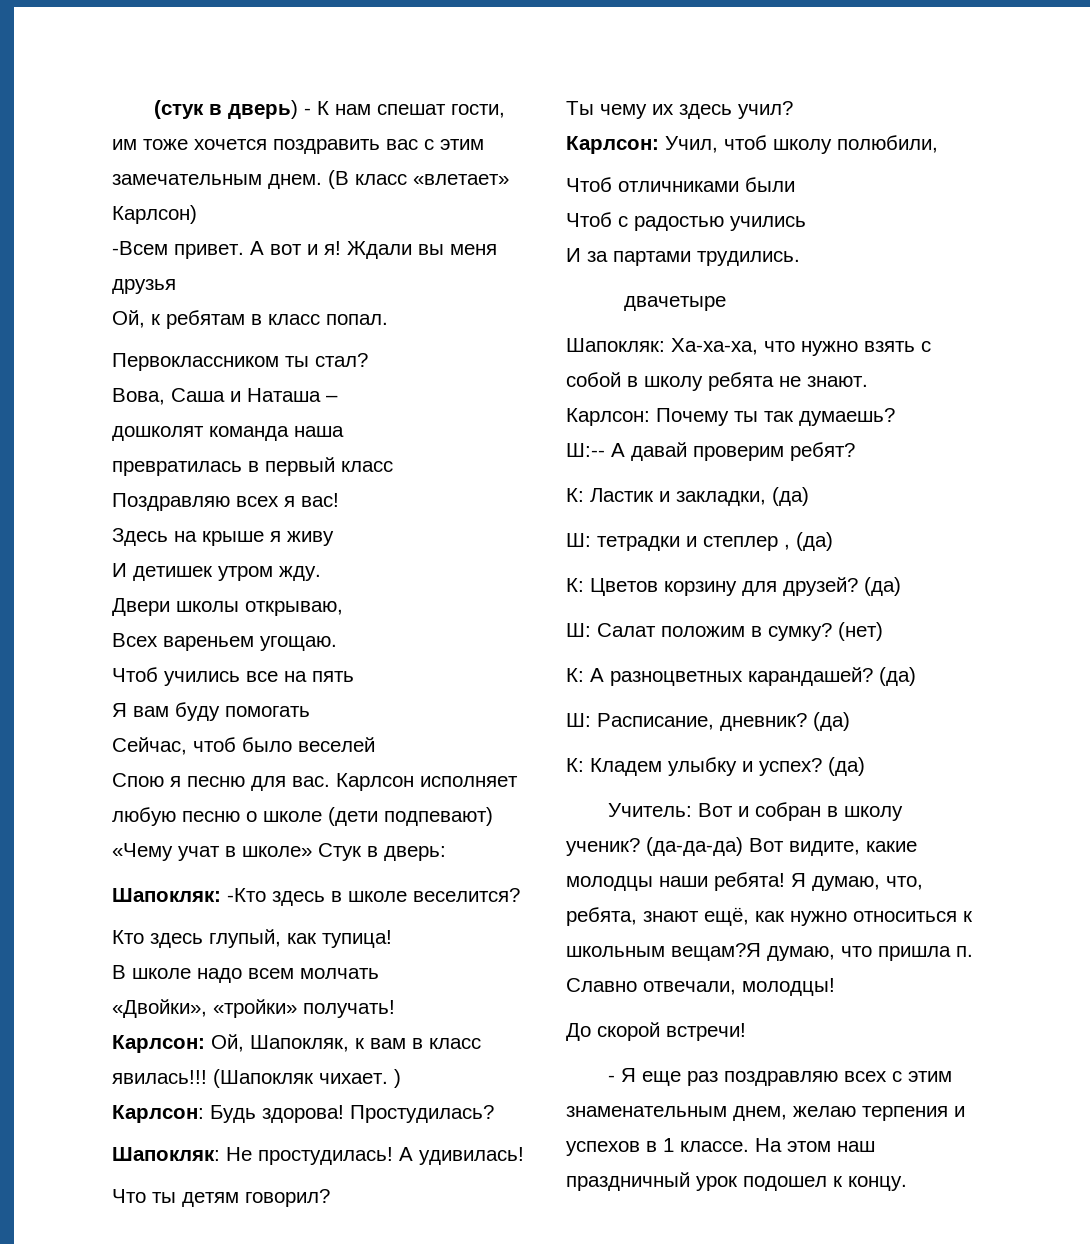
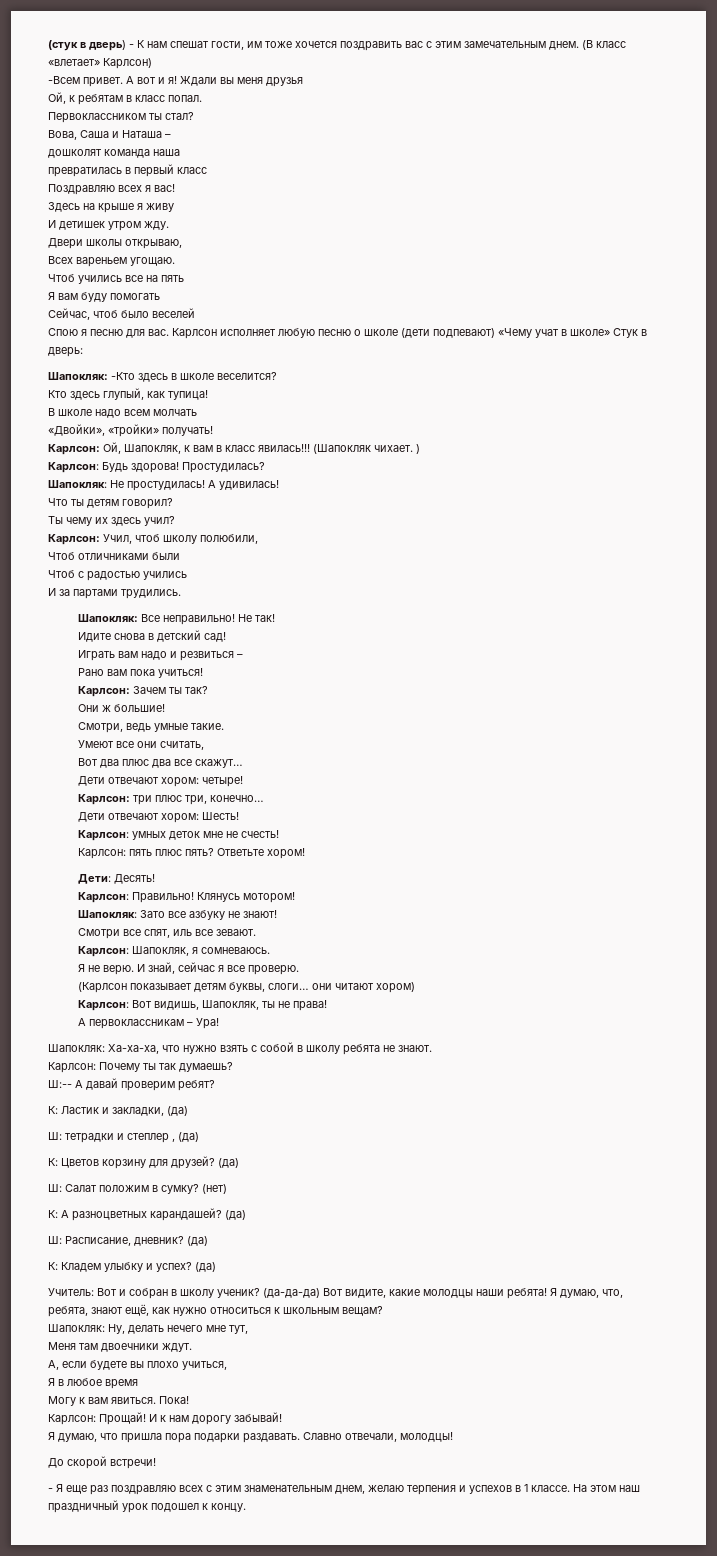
- двачетыре
+ Шапокляк: Все неправильно! Не так!
+ Идите снова в детский сад!
+ Играть вам надо и резвиться –
+ Рано вам пока учиться!
+ Карлсон: Зачем ты так?
+ Они ж большие!
+ Смотри, ведь умные такие.
+ Умеют все они считать,
+ Вот два плюс два все скажут…
+ Дети отвечают хором: четыре!
+ Карлсон: три плюс три, конечно…
+ Дети отвечают хором: Шесть!
+ Карлсон: умных деток мне не счесть!
+ Карлсон: пять плюс пять? Ответьте хором!
+ Дети: Десять!
+ Карлсон: Правильно! Клянусь мотором!
+ Шапокляк: Зато все азбуку не знают!
+ Смотри все спят, иль все зевают.
+ Карлсон: Шапокляк, я сомневаюсь.
+ Я не верю. И знай, сейчас я все проверю.
+ (Карлсон показывает детям буквы, слоги… они читают хором)
+ Карлсон: Вот видишь, Шапокляк, ты не права!
+ А первоклассникам – Ура!
- Я думаю, что, ребята, знают ещё, как нужно относиться к школьным вещам?Я думаю, что пришла п. Славно отвечали, молодцы!
+ Я думаю, что, ребята, знают ещё, как нужно относиться к школьным вещам?
+ Шапокляк: Ну, делать нечего мне тут,
+ Меня там двоечники ждут.
+ А, если будете вы плохо учиться,
+ Я в любое время
+ Могу к вам явиться. Пока!
+ Карлсон: Прощай! И к нам дорогу забывай!
+ Я думаю, что пришла пора подарки раздавать. Славно отвечали, молодцы!

